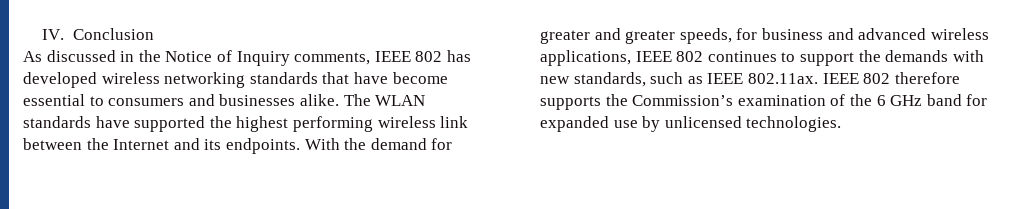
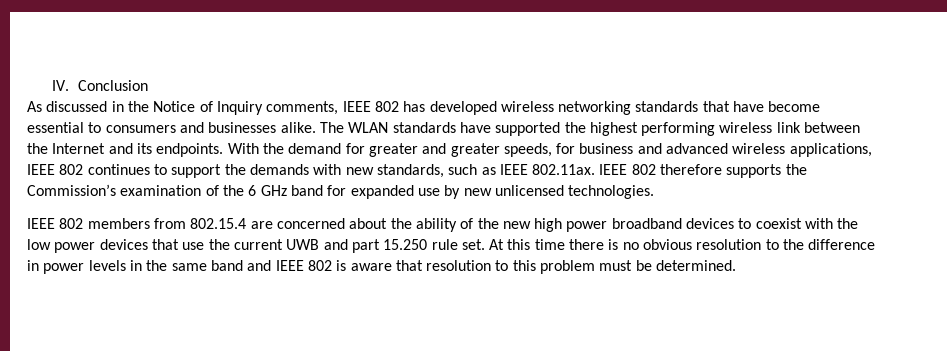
- With the demand for greater and greater speeds, for business and advanced wireless applications, IEEE 802 continues to support the demands with new standards, such as IEEE 802.11ax. IEEE 802 therefore supports the Commission’s examination of the 6 GHz band for expanded use by unlicensed technologies.
+ With the demand for greater and greater speeds, for business and advanced wireless applications, IEEE 802 continues to support the demands with new standards, such as IEEE 802.11ax. IEEE 802 therefore supports the Commission’s examination of the 6 GHz band for expanded use by new unlicensed technologies.
+ IEEE 802 members from 802.15.4 are concerned about the ability of the new high power broadband devices to coexist with the low power devices that use the current UWB and part 15.250 rule set. At this time there is no obvious resolution to the difference in power levels in the same band and IEEE 802 is aware that resolution to this problem must be determined.

